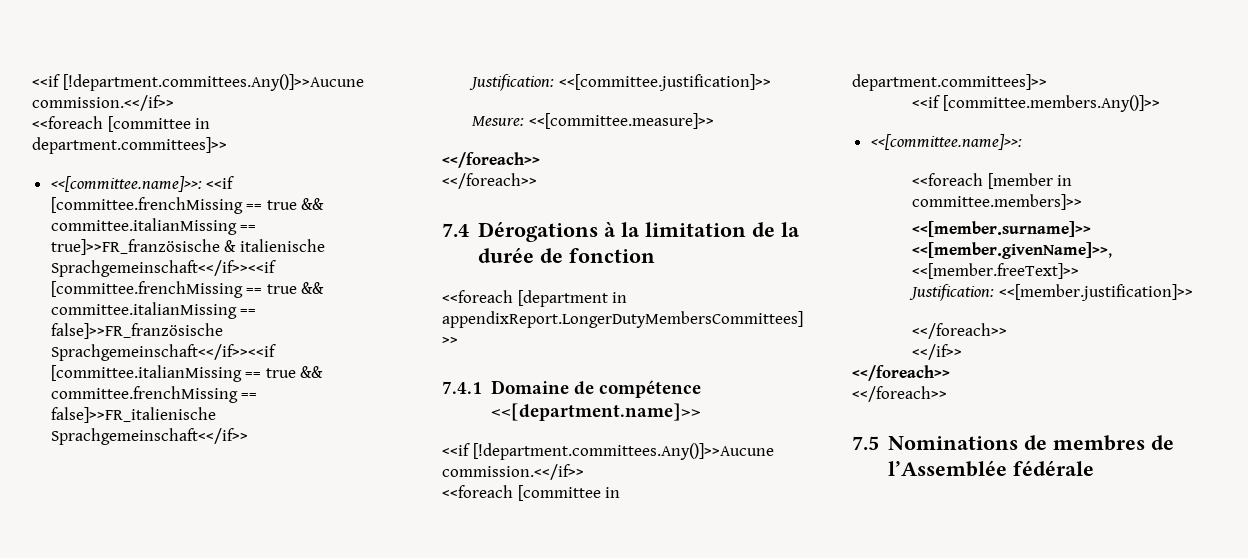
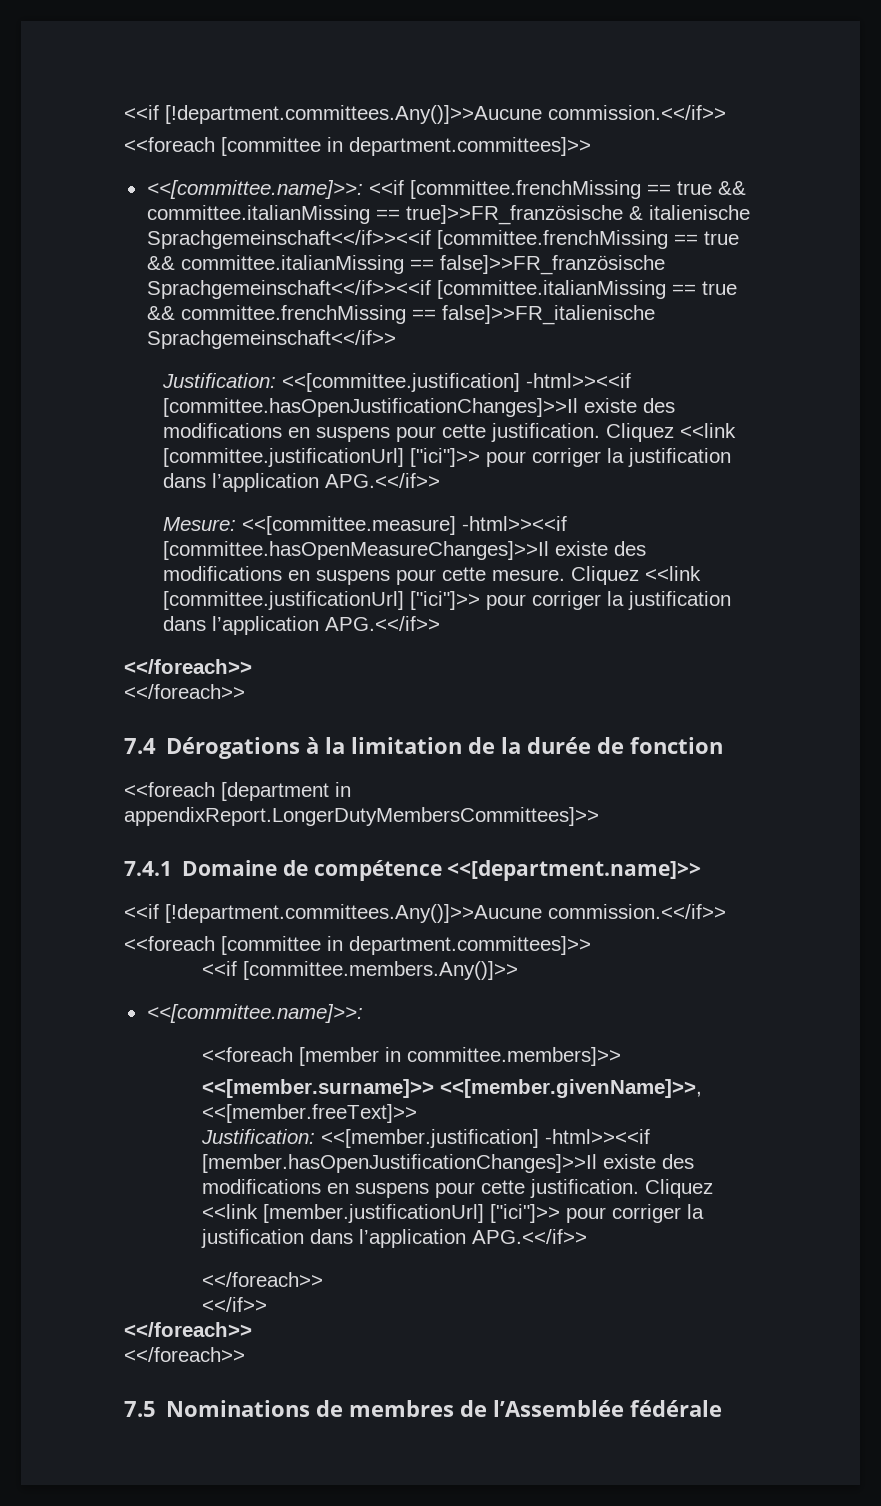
- Justification: <<[committee.justification]>>
- Mesure: <<[committee.measure]>>
+ Justification: <<[committee.justification] -html>><<if [committee.hasOpenJustificationChanges]>>Il existe des modifications en suspens pour cette justification. Cliquez <<link [committee.justificationUrl] ["ici"]>> pour corriger la justification dans l’application APG.<</if>>
+ Mesure: <<[committee.measure] -html>><<if [committee.hasOpenMeasureChanges]>>Il existe des modifications en suspens pour cette mesure. Cliquez <<link [committee.justificationUrl] ["ici"]>> pour corriger la justification dans l’application APG.<</if>>
- Justification: <<[member.justification]>>
+ Justification: <<[member.justification] -html>><<if [member.hasOpenJustificationChanges]>>Il existe des modifications en suspens pour cette justification. Cliquez <<link [member.justificationUrl] ["ici"]>> pour corriger la justification dans l’application APG.<</if>>

